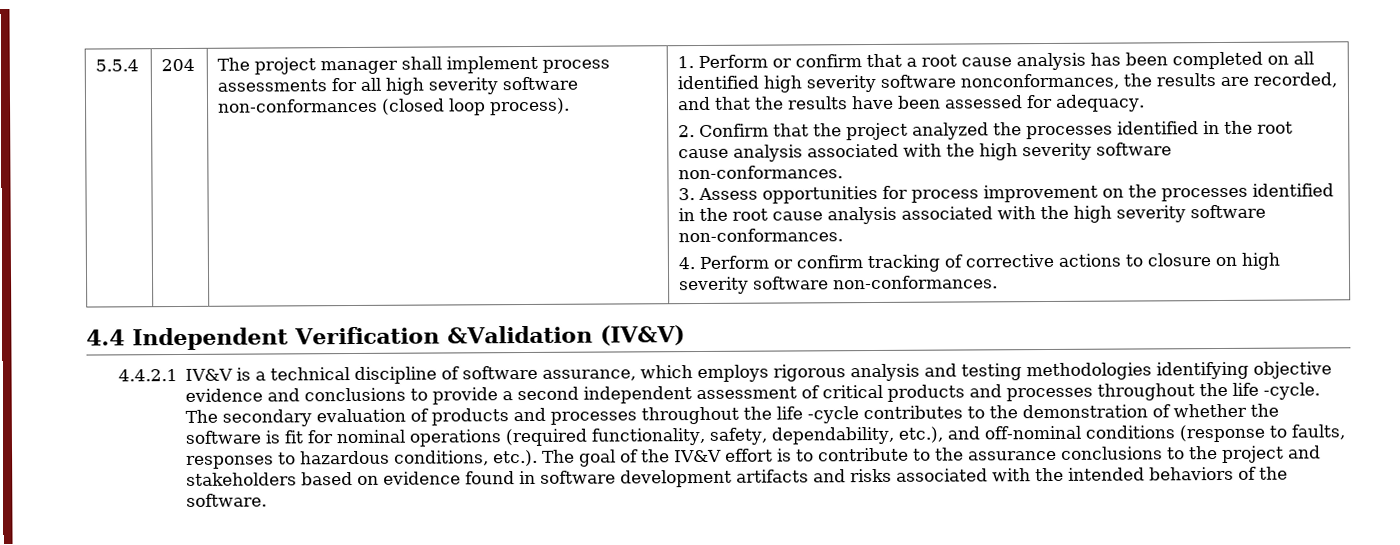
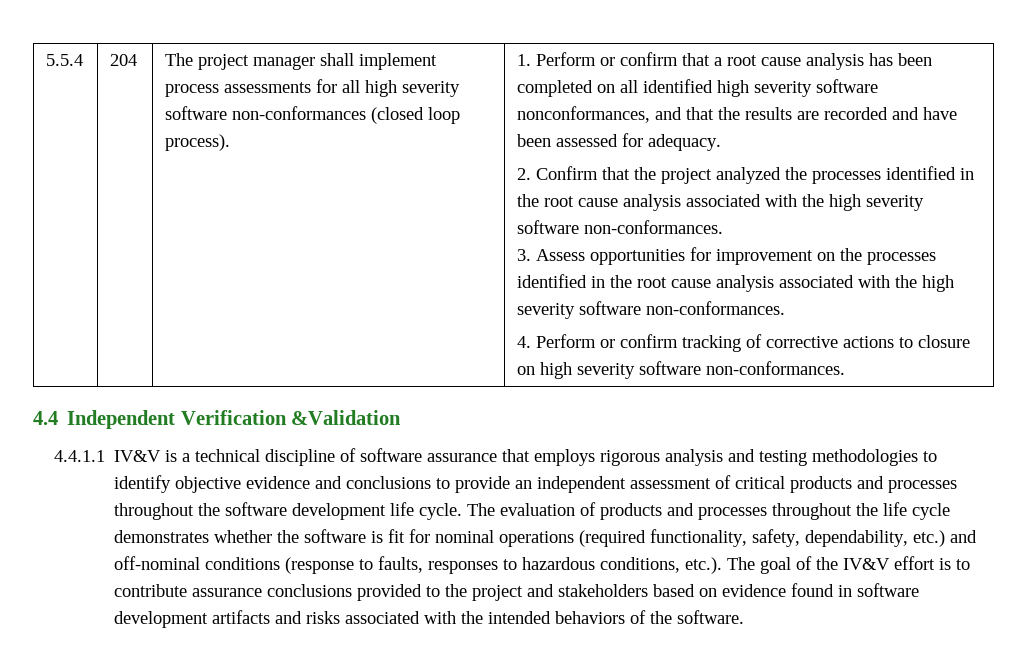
- 1. Perform or confirm that a root cause analysis has been completed on all identified high severity software nonconformances, the results are recorded, and that the results have been assessed for adequacy.
+ 1. Perform or confirm that a root cause analysis has been completed on all identified high severity software nonconformances, and that the results are recorded and have been assessed for adequacy.
- 3. Assess opportunities for process improvement on the processes identified in the root cause analysis associated with the high severity software non-conformances.
+ 3. Assess opportunities for improvement on the processes identified in the root cause analysis associated with the high severity software non-conformances.
- 4.4 Independent Verification &Validation (IV&V)
- 4.4.2.1 IV&V is a technical discipline of software assurance, which employs rigorous analysis and testing methodologies identifying objective evidence and conclusions to provide a second independent assessment of critical products and processes throughout the life -cycle. The secondary evaluation of products and processes throughout the life -cycle contributes to the demonstration of whether the software is fit for nominal operations (required functionality, safety, dependability, etc.), and off-nominal conditions (response to faults, responses to hazardous conditions, etc.). The goal of the IV&V effort is to contribute to the assurance conclusions to the project and stakeholders based on evidence found in software development artifacts and risks associated with the intended behaviors of the software.
+ 4.4 Independent Verification &Validation
+ 4.4.1.1 IV&V is a technical discipline of software assurance that employs rigorous analysis and testing methodologies to identify objective evidence and conclusions to provide an independent assessment of critical products and processes throughout the software development life cycle. The evaluation of products and processes throughout the life cycle demonstrates whether the software is fit for nominal operations (required functionality, safety, dependability, etc.) and off-nominal conditions (response to faults, responses to hazardous conditions, etc.). The goal of the IV&V effort is to contribute assurance conclusions provided to the project and stakeholders based on evidence found in software development artifacts and risks associated with the intended behaviors of the software.

